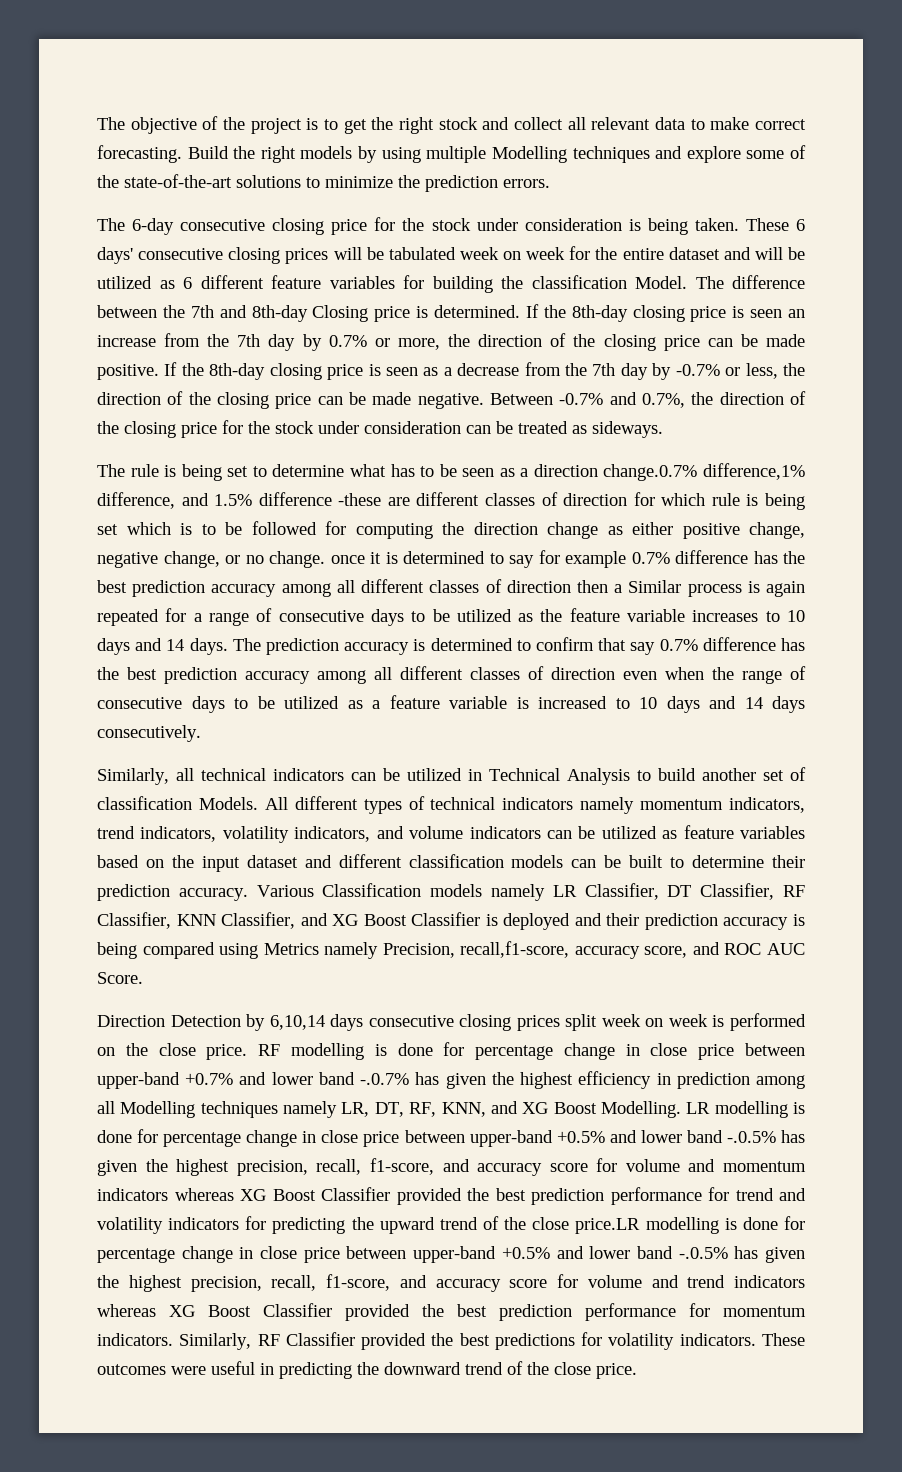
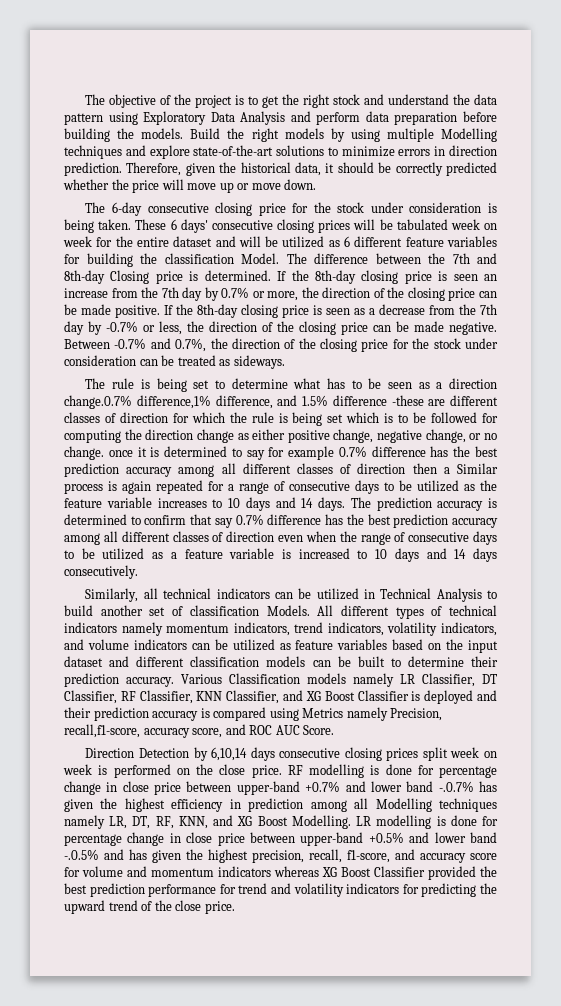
- The objective of the project is to get the right stock and collect all relevant data to make correct forecasting.
+ The objective of the project is to get the right stock and understand the data pattern using Exploratory Data Analysis and perform data preparation before building the models.
- Build the right models by using multiple Modelling techniques and explore some of the state-of-the-art solutions to minimize the prediction errors.
+ Build the right models by using multiple Modelling techniques and explore state-of-the-art solutions to minimize errors in direction prediction. Therefore, given the historical data, it should be correctly predicted whether the price will move up or move down.
- The rule is being set to determine what has to be seen as a direction change.0.7% difference,1% difference, and 1.5% difference -these are different classes of direction for which rule is being set which is to be followed for computing the direction change as either positive change, negative change, or no change. once it is determined to say for example 0.7% difference has the best prediction accuracy among all different classes of direction then a Similar process is again repeated for a range of consecutive days to be utilized as the feature variable increases to 10 days and 14 days.
+ The rule is being set to determine what has to be seen as a direction change.0.7% difference,1% difference, and 1.5% difference -these are different classes of direction for which the rule is being set which is to be followed for computing the direction change as either positive change, negative change, or no change. once it is determined to say for example 0.7% difference has the best prediction accuracy among all different classes of direction then a Similar process is again repeated for a range of consecutive days to be utilized as the feature variable increases to 10 days and 14 days.
- Various Classification models namely LR Classifier, DT Classifier, RF Classifier, KNN Classifier, and XG Boost Classifier is deployed and their prediction accuracy is being compared using Metrics namely Precision, recall,f1-score, accuracy score, and ROC AUC Score.
+ Various Classification models namely LR Classifier, DT Classifier, RF Classifier, KNN Classifier, and XG Boost Classifier is deployed and their prediction accuracy is compared using Metrics namely Precision, recall,f1-score, accuracy score, and ROC AUC Score.
- LR modelling is done for percentage change in close price between upper-band +0.5% and lower band -.0.5% has given the highest precision, recall, f1-score, and accuracy score for volume and momentum indicators whereas XG Boost Classifier provided the best prediction performance for trend and volatility indicators for predicting the upward trend of the close price.LR modelling is done for percentage change in close price between upper-band +0.5% and lower band -.0.5% has given the highest precision, recall, f1-score, and accuracy score for volume and trend indicators whereas XG Boost Classifier provided the best prediction performance for momentum indicators. Similarly, RF Classifier provided the best predictions for volatility indicators. These outcomes were useful in predicting the downward trend of the close price.
+ LR modelling is done for percentage change in close price between upper-band +0.5% and lower band -.0.5% and has given the highest precision, recall, f1-score, and accuracy score for volume and momentum indicators whereas XG Boost Classifier provided the best prediction performance for trend and volatility indicators for predicting the upward trend of the close price.

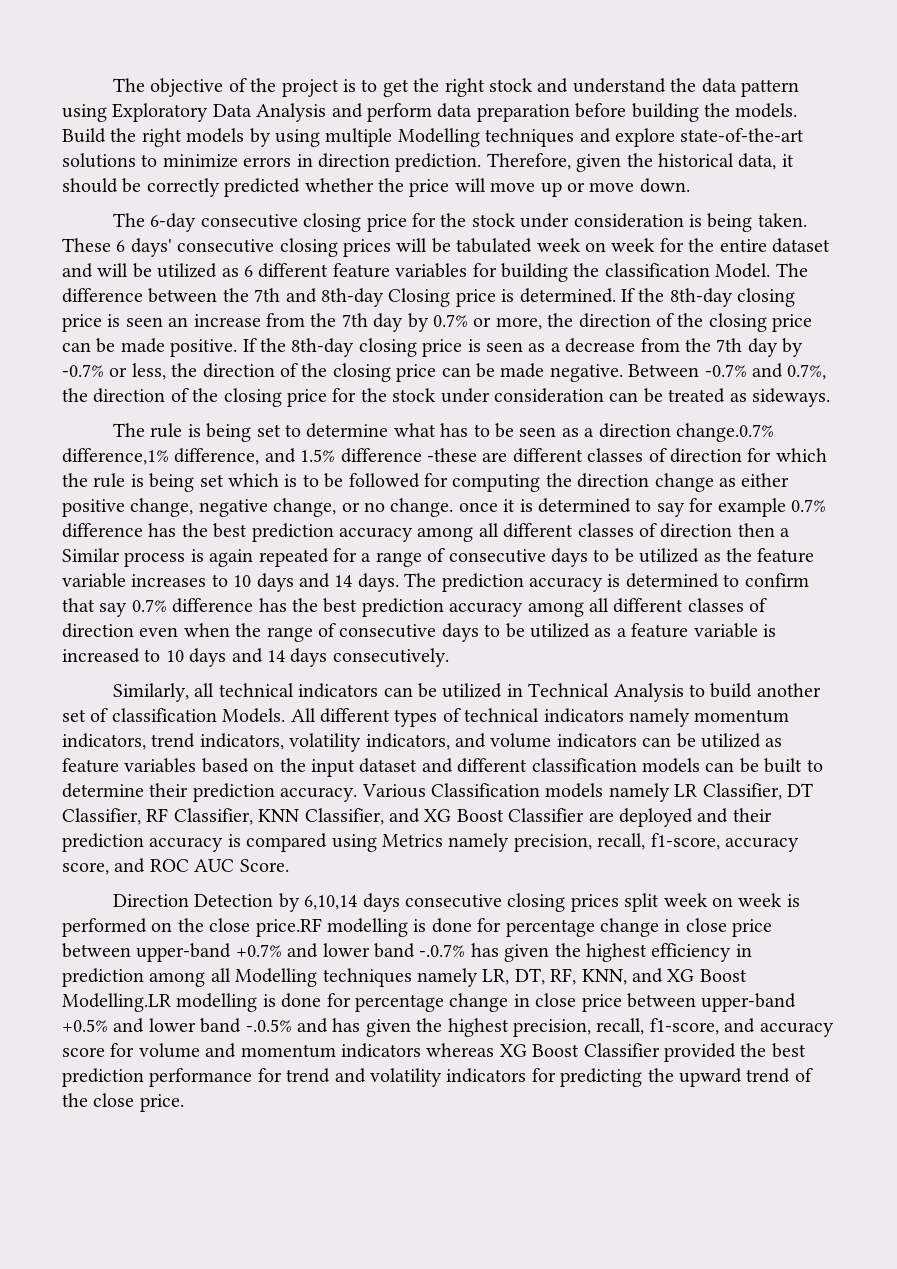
- Various Classification models namely LR Classifier, DT Classifier, RF Classifier, KNN Classifier, and XG Boost Classifier is deployed and their prediction accuracy is compared using Metrics namely Precision, recall,f1-score, accuracy score, and ROC AUC Score.
+ Various Classification models namely LR Classifier, DT Classifier, RF Classifier, KNN Classifier, and XG Boost Classifier are deployed and their prediction accuracy is compared using Metrics namely precision, recall, f1-score, accuracy score, and ROC AUC Score.
- Direction Detection by 6,10,14 days consecutive closing prices split week on week is performed on the close price. RF modelling is done for percentage change in close price between upper-band +0.7% and lower band -.0.7% has given the highest efficiency in prediction among all Modelling techniques namely LR, DT, RF, KNN, and XG Boost Modelling. LR modelling is done for percentage change in close price between upper-band +0.5% and lower band -.0.5% and has given the highest precision, recall, f1-score, and accuracy score for volume and momentum indicators whereas XG Boost Classifier provided the best prediction performance for trend and volatility indicators for predicting the upward trend of the close price.
+ Direction Detection by 6,10,14 days consecutive closing prices split week on week is performed on the close price.RF modelling is done for percentage change in close price between upper-band +0.7% and lower band -.0.7% has given the highest efficiency in prediction among all Modelling techniques namely LR, DT, RF, KNN, and XG Boost Modelling.LR modelling is done for percentage change in close price between upper-band +0.5% and lower band -.0.5% and has given the highest precision, recall, f1-score, and accuracy score for volume and momentum indicators whereas XG Boost Classifier provided the best prediction performance for trend and volatility indicators for predicting the upward trend of the close price.

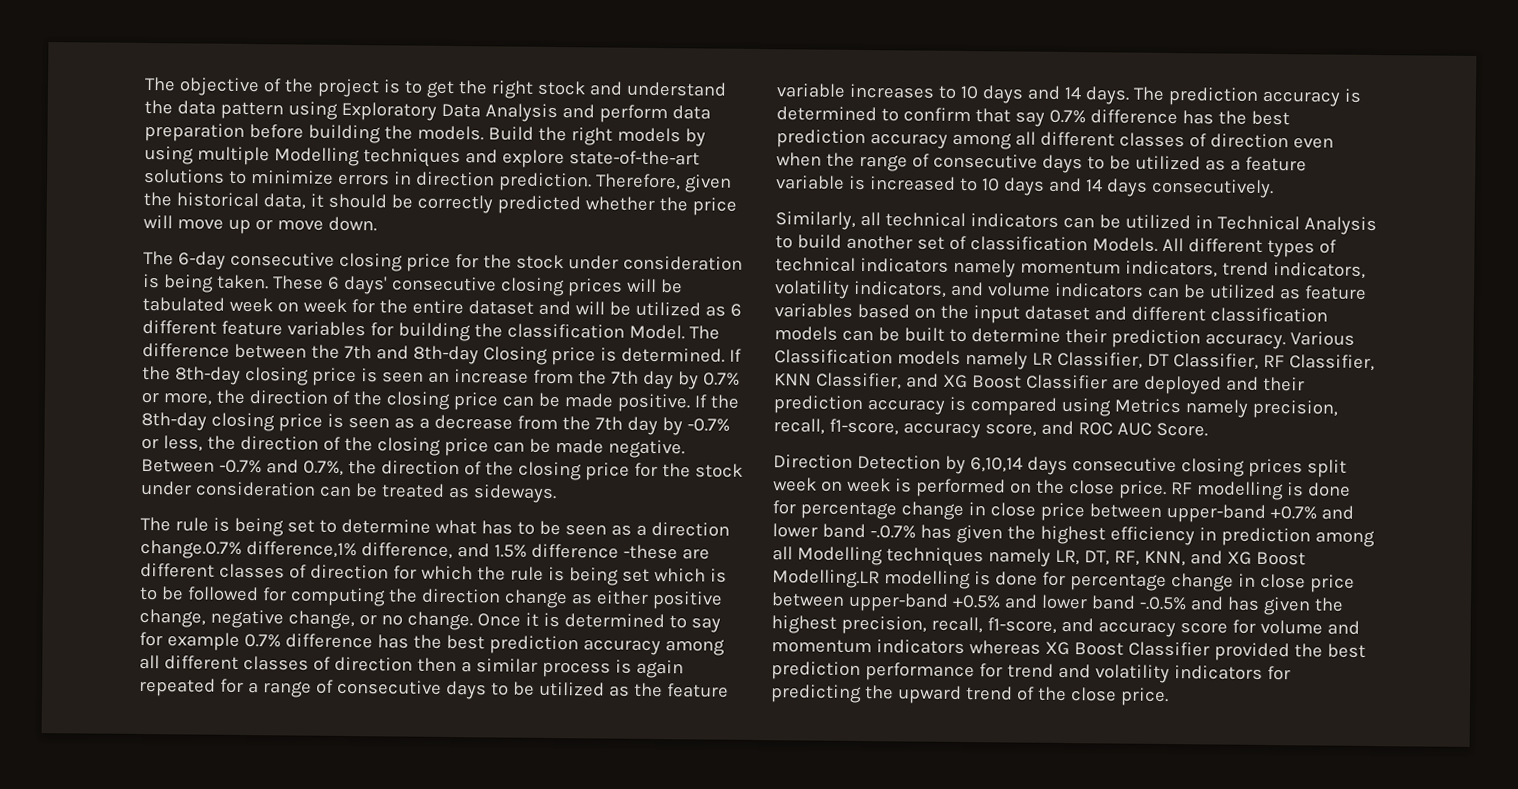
- The rule is being set to determine what has to be seen as a direction change.0.7% difference,1% difference, and 1.5% difference -these are different classes of direction for which the rule is being set which is to be followed for computing the direction change as either positive change, negative change, or no change. once it is determined to say for example 0.7% difference has the best prediction accuracy among all different classes of direction then a Similar process is again repeated for a range of consecutive days to be utilized as the feature variable increases to 10 days and 14 days.
+ The rule is being set to determine what has to be seen as a direction change.0.7% difference,1% difference, and 1.5% difference -these are different classes of direction for which the rule is being set which is to be followed for computing the direction change as either positive change, negative change, or no change. Once it is determined to say for example 0.7% difference has the best prediction accuracy among all different classes of direction then a similar process is again repeated for a range of consecutive days to be utilized as the feature variable increases to 10 days and 14 days.
- Direction Detection by 6,10,14 days consecutive closing prices split week on week is performed on the close price.RF modelling is done for percentage change in close price between upper-band +0.7% and lower band -.0.7% has given the highest efficiency in prediction among all Modelling techniques namely LR, DT, RF, KNN, and XG Boost Modelling.LR modelling is done for percentage change in close price between upper-band +0.5% and lower band -.0.5% and has given the highest precision, recall, f1-score, and accuracy score for volume and momentum indicators whereas XG Boost Classifier provided the best prediction performance for trend and volatility indicators for predicting the upward trend of the close price.
+ Direction Detection by 6,10,14 days consecutive closing prices split week on week is performed on the close price. RF modelling is done for percentage change in close price between upper-band +0.7% and lower band -.0.7% has given the highest efficiency in prediction among all Modelling techniques namely LR, DT, RF, KNN, and XG Boost Modelling.LR modelling is done for percentage change in close price between upper-band +0.5% and lower band -.0.5% and has given the highest precision, recall, f1-score, and accuracy score for volume and momentum indicators whereas XG Boost Classifier provided the best prediction performance for trend and volatility indicators for predicting the upward trend of the close price.

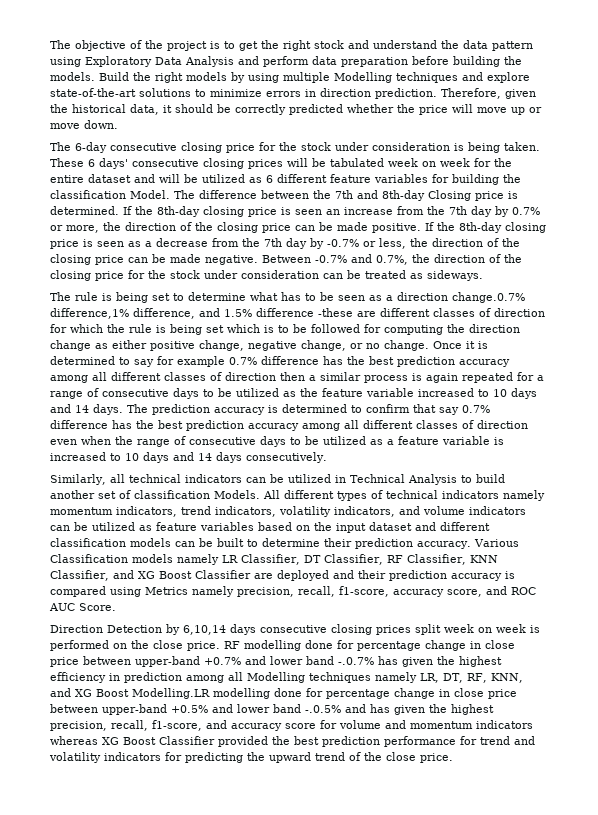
- Once it is determined to say for example 0.7% difference has the best prediction accuracy among all different classes of direction then a similar process is again repeated for a range of consecutive days to be utilized as the feature variable increases to 10 days and 14 days.
+ Once it is determined to say for example 0.7% difference has the best prediction accuracy among all different classes of direction then a similar process is again repeated for a range of consecutive days to be utilized as the feature variable increased to 10 days and 14 days.
- RF modelling is done for percentage change in close price between upper-band +0.7% and lower band -.0.7% has given the highest efficiency in prediction among all Modelling techniques namely LR, DT, RF, KNN, and XG Boost Modelling.LR modelling is done for percentage change in close price between upper-band +0.5% and lower band -.0.5% and has given the highest precision, recall, f1-score, and accuracy score for volume and momentum indicators whereas XG Boost Classifier provided the best prediction performance for trend and volatility indicators for predicting the upward trend of the close price.
+ RF modelling done for percentage change in close price between upper-band +0.7% and lower band -.0.7% has given the highest efficiency in prediction among all Modelling techniques namely LR, DT, RF, KNN, and XG Boost Modelling.LR modelling done for percentage change in close price between upper-band +0.5% and lower band -.0.5% and has given the highest precision, recall, f1-score, and accuracy score for volume and momentum indicators whereas XG Boost Classifier provided the best prediction performance for trend and volatility indicators for predicting the upward trend of the close price.

